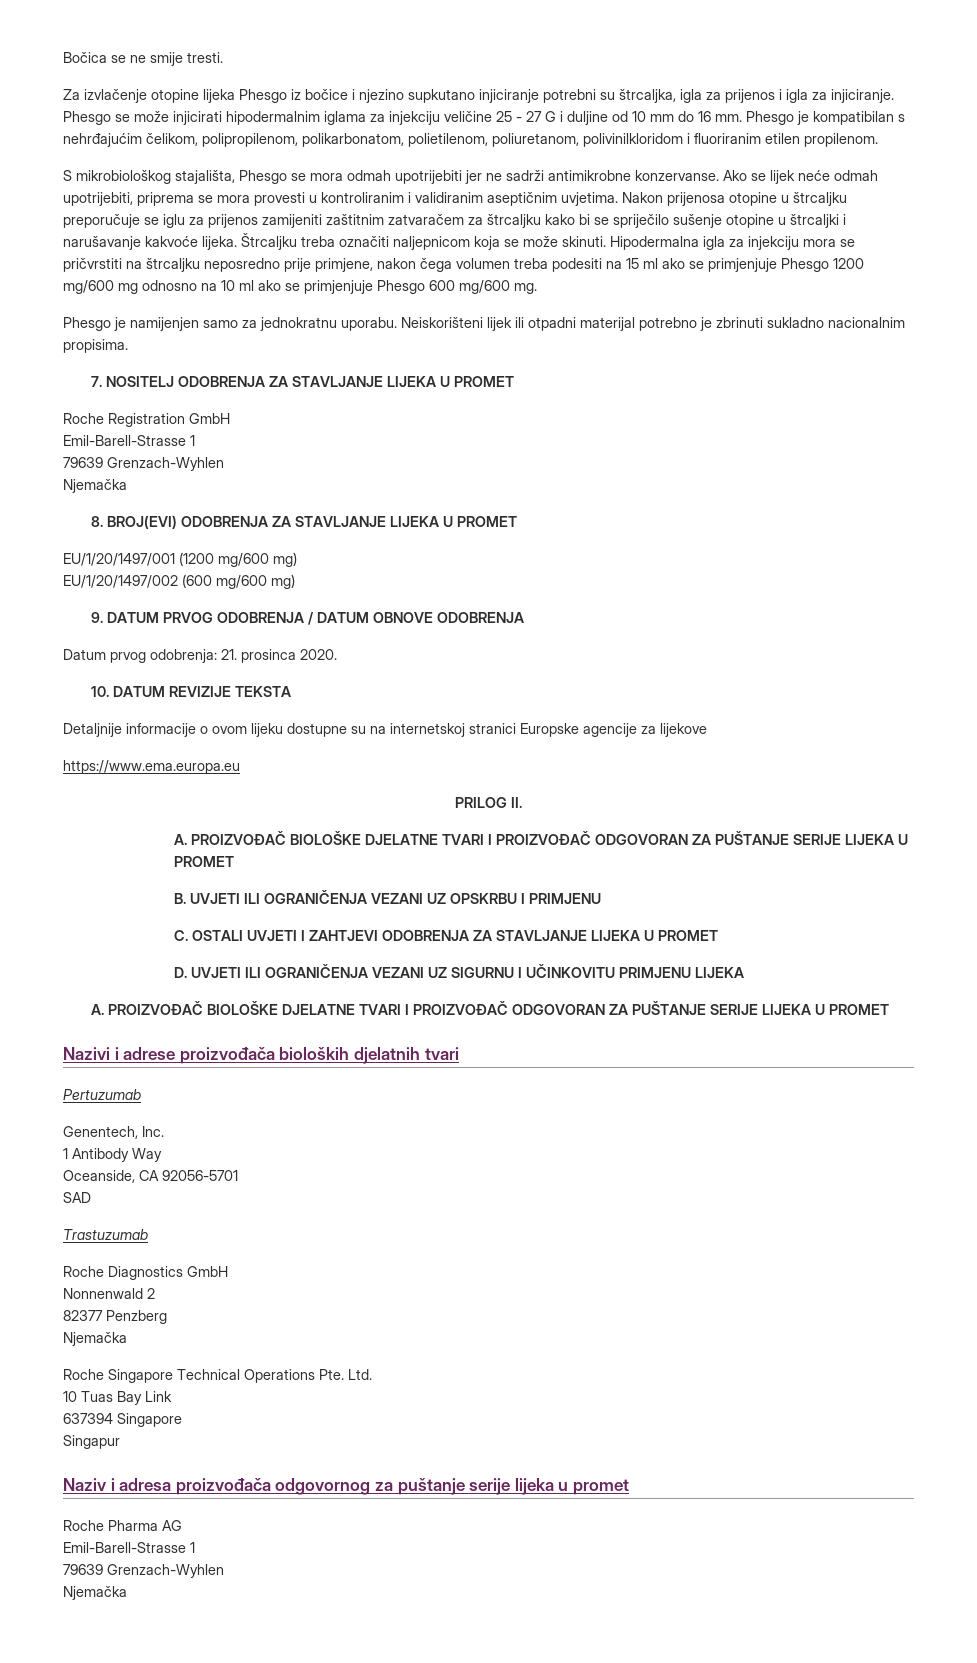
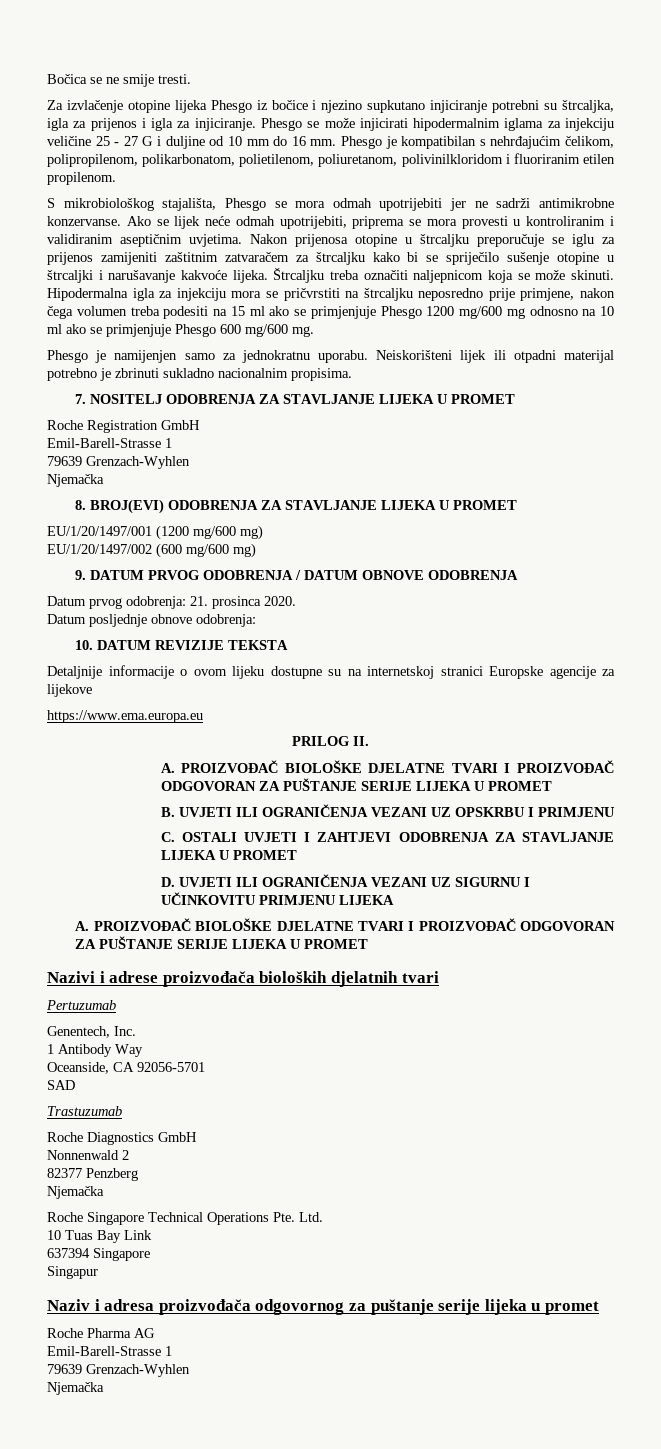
+ Datum posljednje obnove odobrenja:

